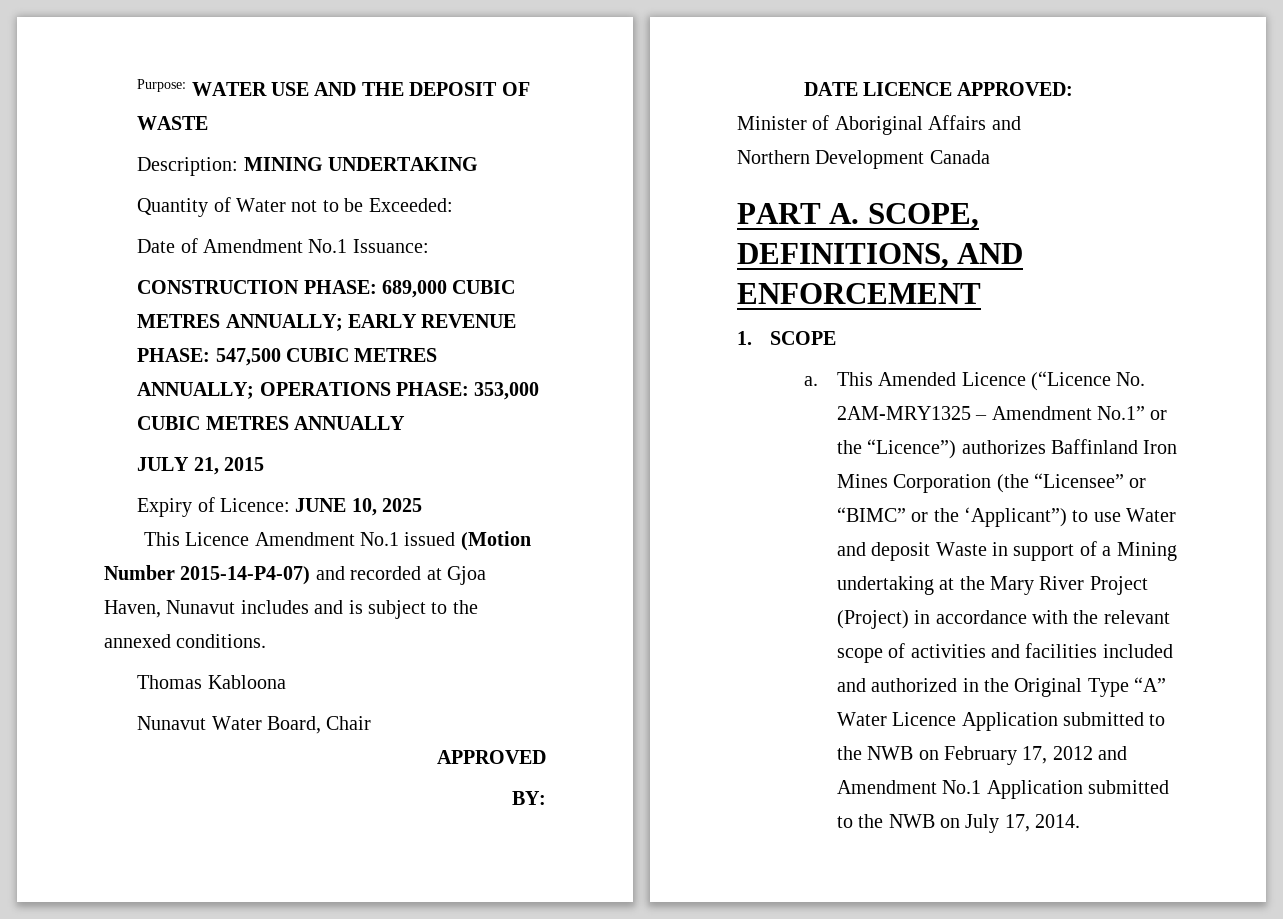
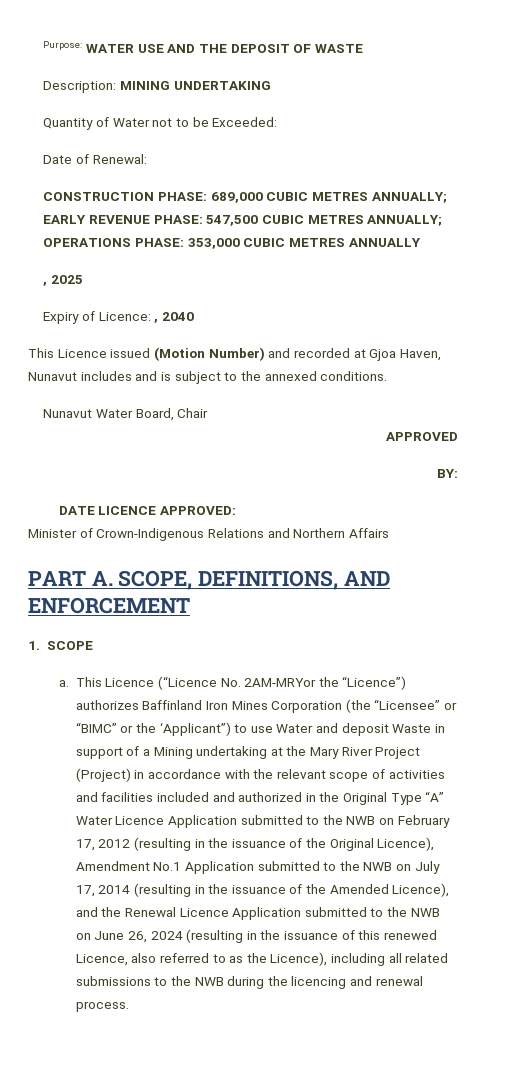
- Date of Amendment No.1 Issuance:
+ Date of Renewal:
- JULY 21, 2015
+ , 2025
- Expiry of Licence: JUNE 10, 2025
- This Licence Amendment No.1 issued (Motion Number 2015-14-P4-07) and recorded at Gjoa Haven, Nunavut includes and is subject to the annexed conditions.
+ Expiry of Licence: , 2040
+ This Licence issued (Motion Number) and recorded at Gjoa Haven, Nunavut includes and is subject to the annexed conditions.
- Thomas Kabloona
- Minister of Aboriginal Affairs and
- Northern Development Canada
+ Minister of Crown-Indigenous Relations and Northern Affairs
- This Amended Licence (“Licence No. 2AM-MRY1325 – Amendment No.1” or the “Licence”) authorizes Baffinland Iron Mines Corporation (the “Licensee” or “BIMC” or the ‘Applicant”) to use Water and deposit Waste in support of a Mining undertaking at the Mary River Project (Project) in accordance with the relevant scope of activities and facilities included and authorized in the Original Type “A” Water Licence Application submitted to the NWB on February 17, 2012 and Amendment No.1 Application submitted to the NWB on July 17, 2014.
+ This Licence (“Licence No. 2AM-MRYor the “Licence”) authorizes Baffinland Iron Mines Corporation (the “Licensee” or “BIMC” or the ‘Applicant”) to use Water and deposit Waste in support of a Mining undertaking at the Mary River Project (Project) in accordance with the relevant scope of activities and facilities included and authorized in the Original Type “A” Water Licence Application submitted to the NWB on February 17, 2012 (resulting in the issuance of the Original Licence), Amendment No.1 Application submitted to the NWB on July 17, 2014 (resulting in the issuance of the Amended Licence), and the Renewal Licence Application submitted to the NWB on June 26, 2024 (resulting in the issuance of this renewed Licence, also referred to as the Licence), including all related submissions to the NWB during the licencing and renewal process.

